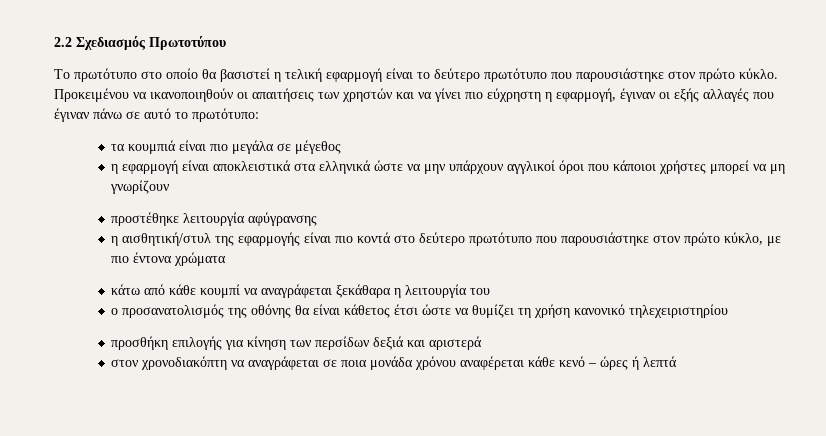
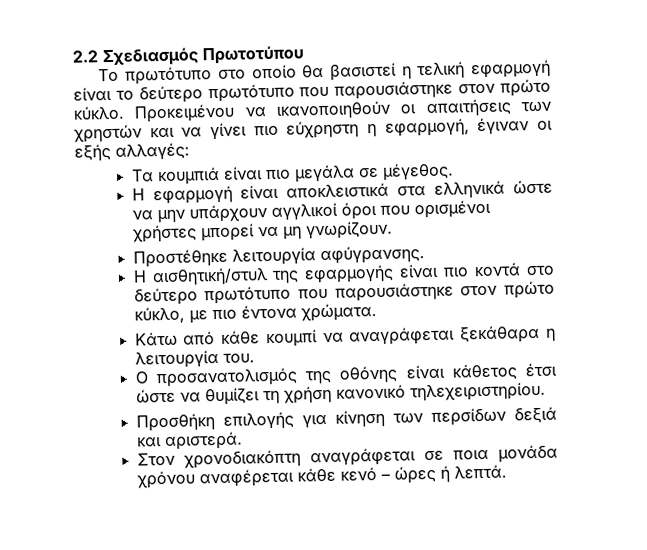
- Προκειμένου να ικανοποιηθούν οι απαιτήσεις των χρηστών και να γίνει πιο εύχρηστη η εφαρμογή, έγιναν οι εξής αλλαγές που έγιναν πάνω σε αυτό το πρωτότυπο:
- τα κουμπιά είναι πιο μεγάλα σε μέγεθος
- η εφαρμογή είναι αποκλειστικά στα ελληνικά ώστε να μην υπάρχουν αγγλικοί όροι που κάποιοι χρήστες μπορεί να μη γνωρίζουν
- προστέθηκε λειτουργία αφύγρανσης
- η αισθητική/στυλ της εφαρμογής είναι πιο κοντά στο δεύτερο πρωτότυπο που παρουσιάστηκε στον πρώτο κύκλο, με πιο έντονα χρώματα
- κάτω από κάθε κουμπί να αναγράφεται ξεκάθαρα η λειτουργία του
- ο προσανατολισμός της οθόνης θα είναι κάθετος έτσι ώστε να θυμίζει τη χρήση κανονικό τηλεχειριστηρίου
- προσθήκη επιλογής για κίνηση των περσίδων δεξιά και αριστερά
- στον χρονοδιακόπτη να αναγράφεται σε ποια μονάδα χρόνου αναφέρεται κάθε κενό – ώρες ή λεπτά
+ Προκειμένου να ικανοποιηθούν οι απαιτήσεις των χρηστών και να γίνει πιο εύχρηστη η εφαρμογή, έγιναν οι εξής αλλαγές:
+ Τα κουμπιά είναι πιο μεγάλα σε μέγεθος.
+ Η εφαρμογή είναι αποκλειστικά στα ελληνικά ώστε να μην υπάρχουν αγγλικοί όροι που ορισμένοι χρήστες μπορεί να μη γνωρίζουν.
+ Προστέθηκε λειτουργία αφύγρανσης.
+ Η αισθητική/στυλ της εφαρμογής είναι πιο κοντά στο δεύτερο πρωτότυπο που παρουσιάστηκε στον πρώτο κύκλο, με πιο έντονα χρώματα.
+ Κάτω από κάθε κουμπί να αναγράφεται ξεκάθαρα η λειτουργία του.
+ Ο προσανατολισμός της οθόνης είναι κάθετος έτσι ώστε να θυμίζει τη χρήση κανονικό τηλεχειριστηρίου.
+ Προσθήκη επιλογής για κίνηση των περσίδων δεξιά και αριστερά.
+ Στον χρονοδιακόπτη αναγράφεται σε ποια μονάδα χρόνου αναφέρεται κάθε κενό – ώρες ή λεπτά.

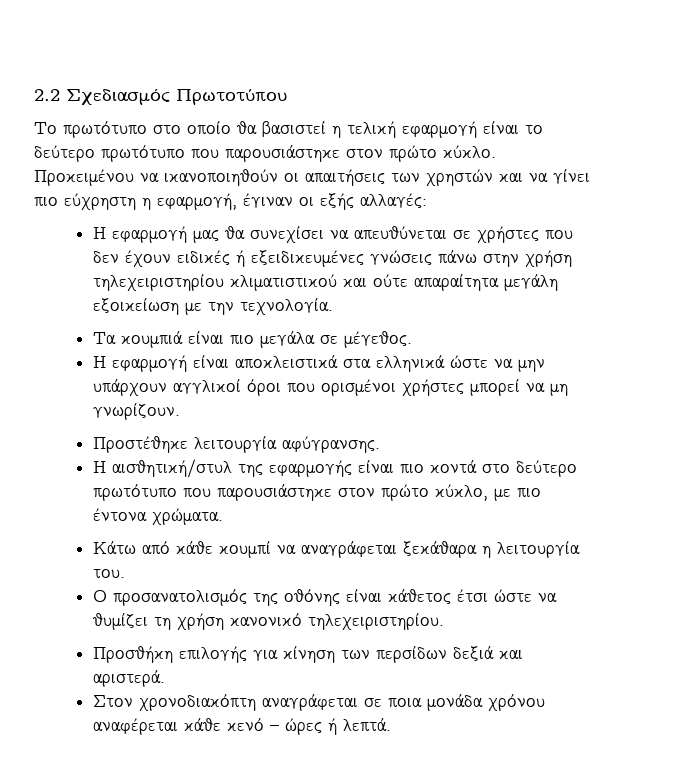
+ Η εφαρμογή μας θα συνεχίσει να απευθύνεται σε χρήστες που δεν έχουν ειδικές ή εξειδικευμένες γνώσεις πάνω στην χρήση τηλεχειριστηρίου κλιματιστικού και ούτε απαραίτητα μεγάλη εξοικείωση με την τεχνολογία.

